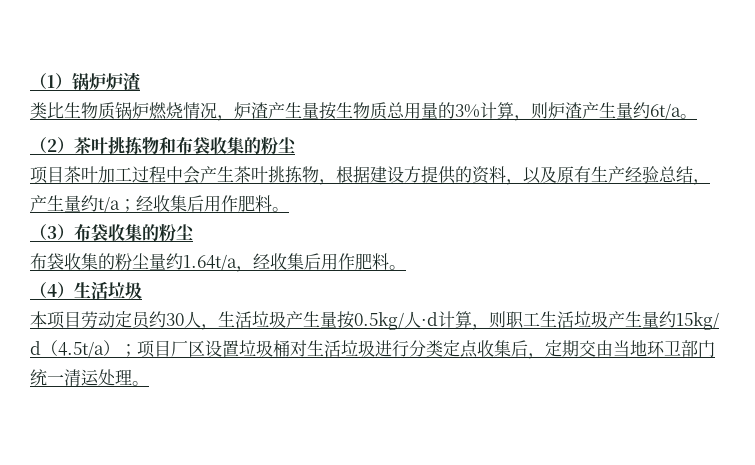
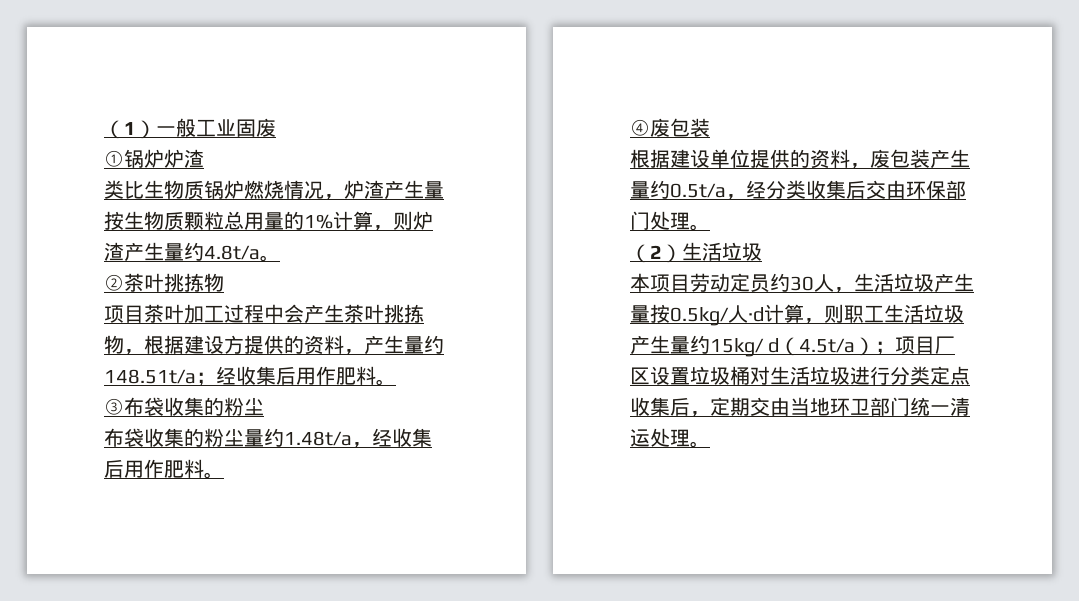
- （1）锅炉炉渣
+ （1）一般工业固废
+ ①锅炉炉渣
- 类比生物质锅炉燃烧情况，炉渣产生量按生物质总用量的3%计算，则炉渣产生量约6t/a。
- （2）茶叶挑拣物和布袋收集的粉尘
+ 类比生物质锅炉燃烧情况，炉渣产生量按生物质颗粒总用量的1%计算，则炉渣产生量约4.8t/a。
+ ②茶叶挑拣物
- 项目茶叶加工过程中会产生茶叶挑拣物，根据建设方提供的资料，以及原有生产经验总结，产生量约t/a；经收集后用作肥料。
+ 项目茶叶加工过程中会产生茶叶挑拣物，根据建设方提供的资料，产生量约148.51t/a；经收集后用作肥料。
- （3）布袋收集的粉尘
+ ③布袋收集的粉尘
- 布袋收集的粉尘量约1.64t/a，经收集后用作肥料。
+ 布袋收集的粉尘量约1.48t/a，经收集后用作肥料。
- （4）生活垃圾
+ ④废包装
+ 根据建设单位提供的资料，废包装产生量约0.5t/a，经分类收集后交由环保部门处理。
+ （2）生活垃圾

